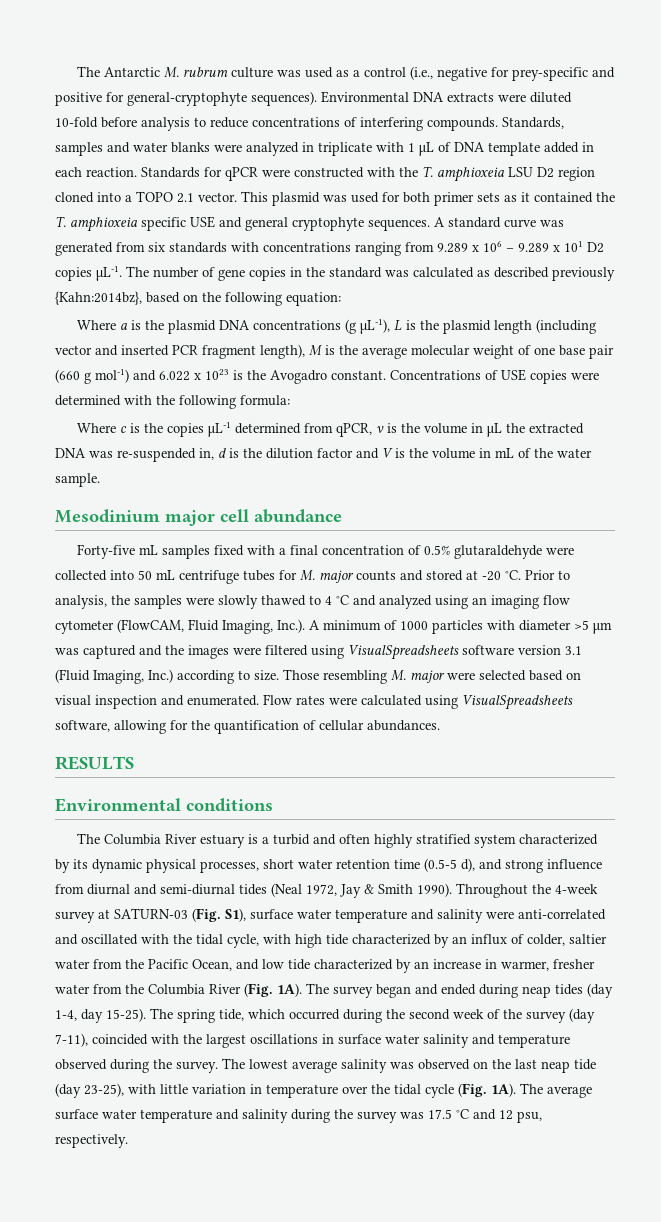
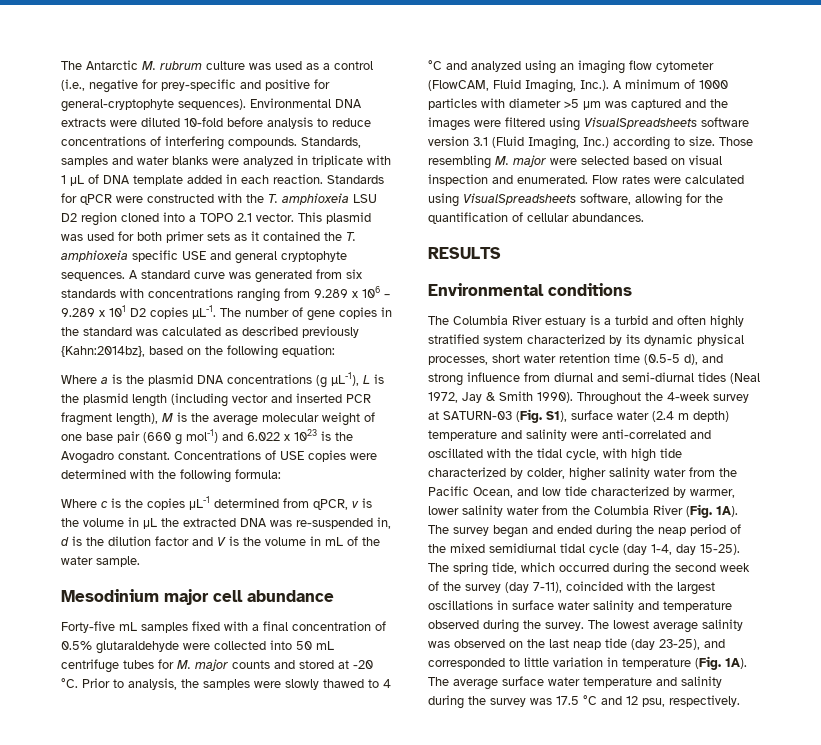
- Throughout the 4-week survey at SATURN-03 (Fig. S1), surface water temperature and salinity were anti-correlated and oscillated with the tidal cycle, with high tide characterized by an influx of colder, saltier water from the Pacific Ocean, and low tide characterized by an increase in warmer, fresher water from the Columbia River (Fig. 1A).
+ Throughout the 4-week survey at SATURN-03 (Fig. S1), surface water (2.4 m depth) temperature and salinity were anti-correlated and oscillated with the tidal cycle, with high tide characterized by colder, higher salinity water from the Pacific Ocean, and low tide characterized by warmer, lower salinity water from the Columbia River (Fig. 1A).
- The survey began and ended during neap tides (day 1-4, day 15-25).
+ The survey began and ended during the neap period of the mixed semidiurnal tidal cycle (day 1-4, day 15-25).
- The lowest average salinity was observed on the last neap tide (day 23-25), with little variation in temperature over the tidal cycle (Fig. 1A).
+ The lowest average salinity was observed on the last neap tide (day 23-25), and corresponded to little variation in temperature (Fig. 1A).

